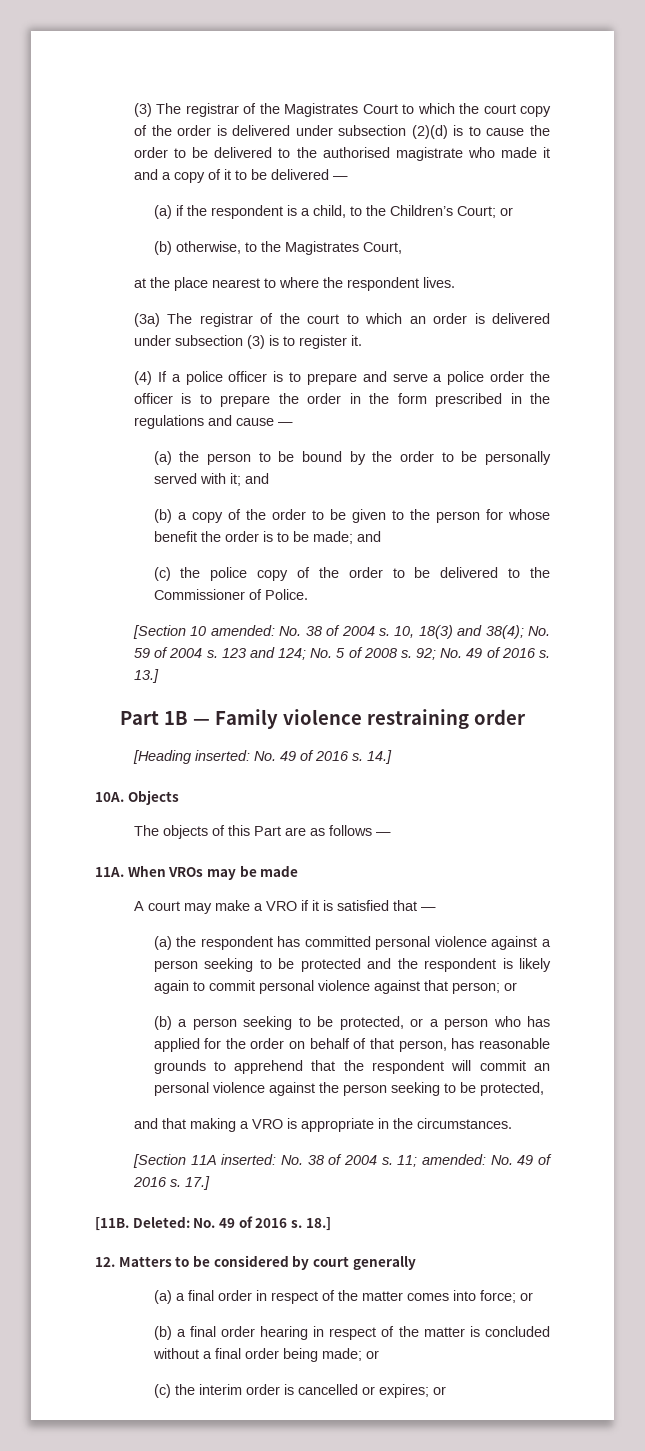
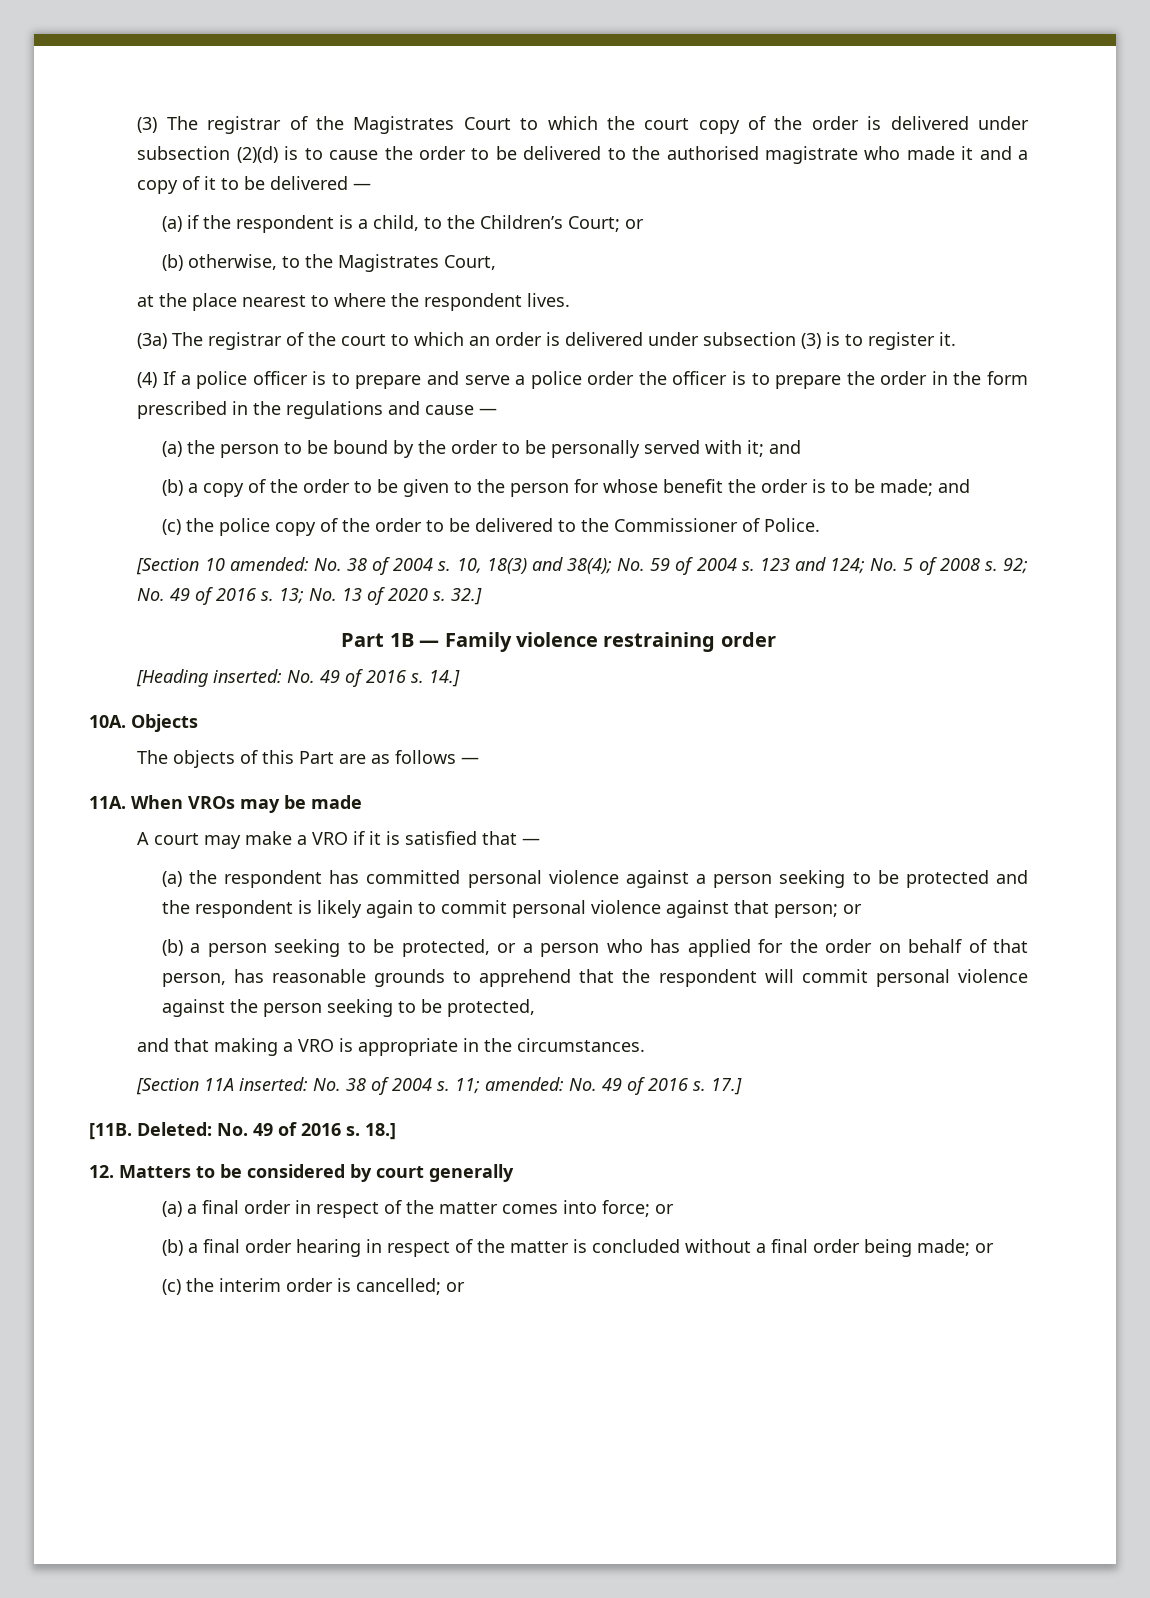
- 13.]
+ 13; No. 13 of 2020 s. 32.]
- (b) a person seeking to be protected, or a person who has applied for the order on behalf of that person, has reasonable grounds to apprehend that the respondent will commit an personal violence against the person seeking to be protected,
+ (b) a person seeking to be protected, or a person who has applied for the order on behalf of that person, has reasonable grounds to apprehend that the respondent will commit personal violence against the person seeking to be protected,
- (c) the interim order is cancelled or expires; or
+ (c) the interim order is cancelled; or

